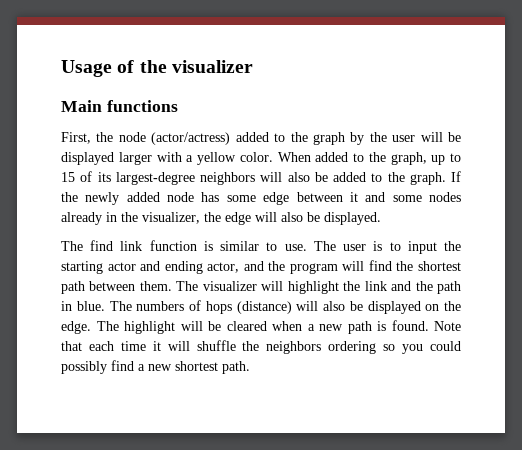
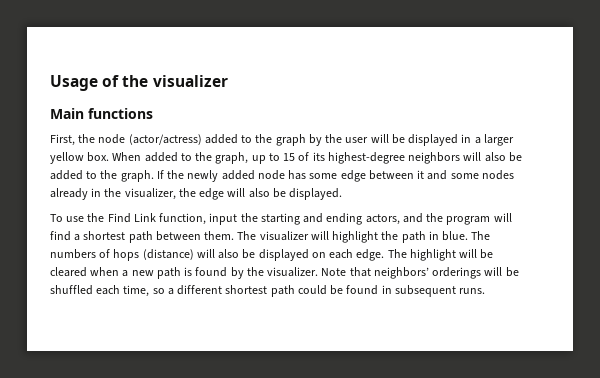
- First, the node (actor/actress) added to the graph by the user will be displayed larger with a yellow color.
+ First, the node (actor/actress) added to the graph by the user will be displayed in a larger yellow box.
- When added to the graph, up to 15 of its largest-degree neighbors will also be added to the graph.
+ When added to the graph, up to 15 of its highest-degree neighbors will also be added to the graph.
- The find link function is similar to use. The user is to input the starting actor and ending actor, and the program will find the shortest path between them.
+ To use the Find Link function, input the starting and ending actors, and the program will find a shortest path between them.
- The visualizer will highlight the link and the path in blue.
+ The visualizer will highlight the path in blue.
- The numbers of hops (distance) will also be displayed on the edge.
+ The numbers of hops (distance) will also be displayed on each edge.
- The highlight will be cleared when a new path is found. Note that each time it will shuffle the neighbors ordering so you could possibly find a new shortest path.
+ The highlight will be cleared when a new path is found by the visualizer. Note that neighbors’ orderings will be shuffled each time, so a different shortest path could be found in subsequent runs.

